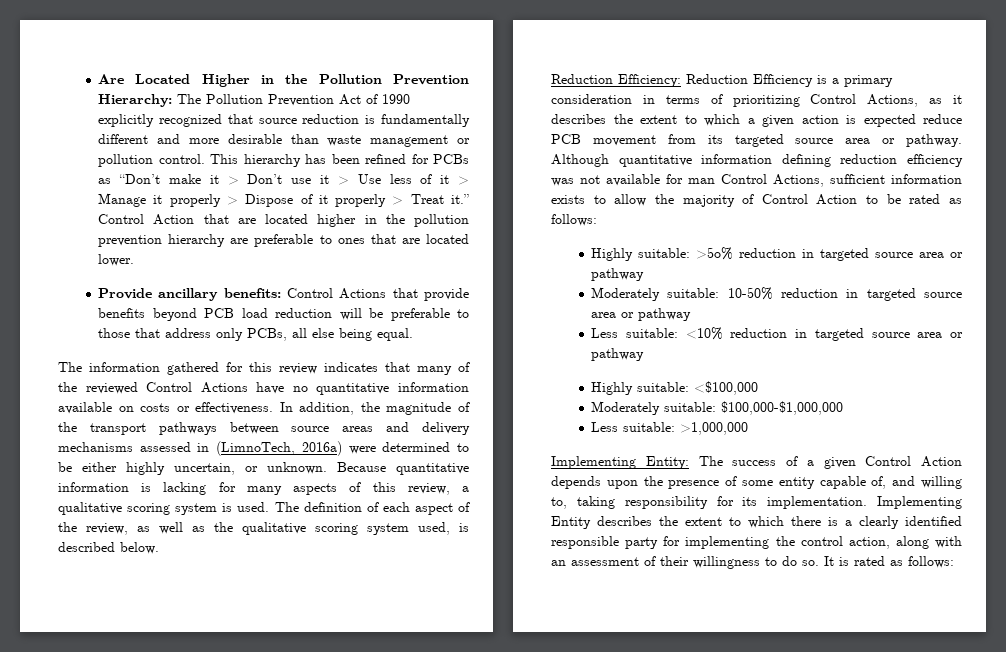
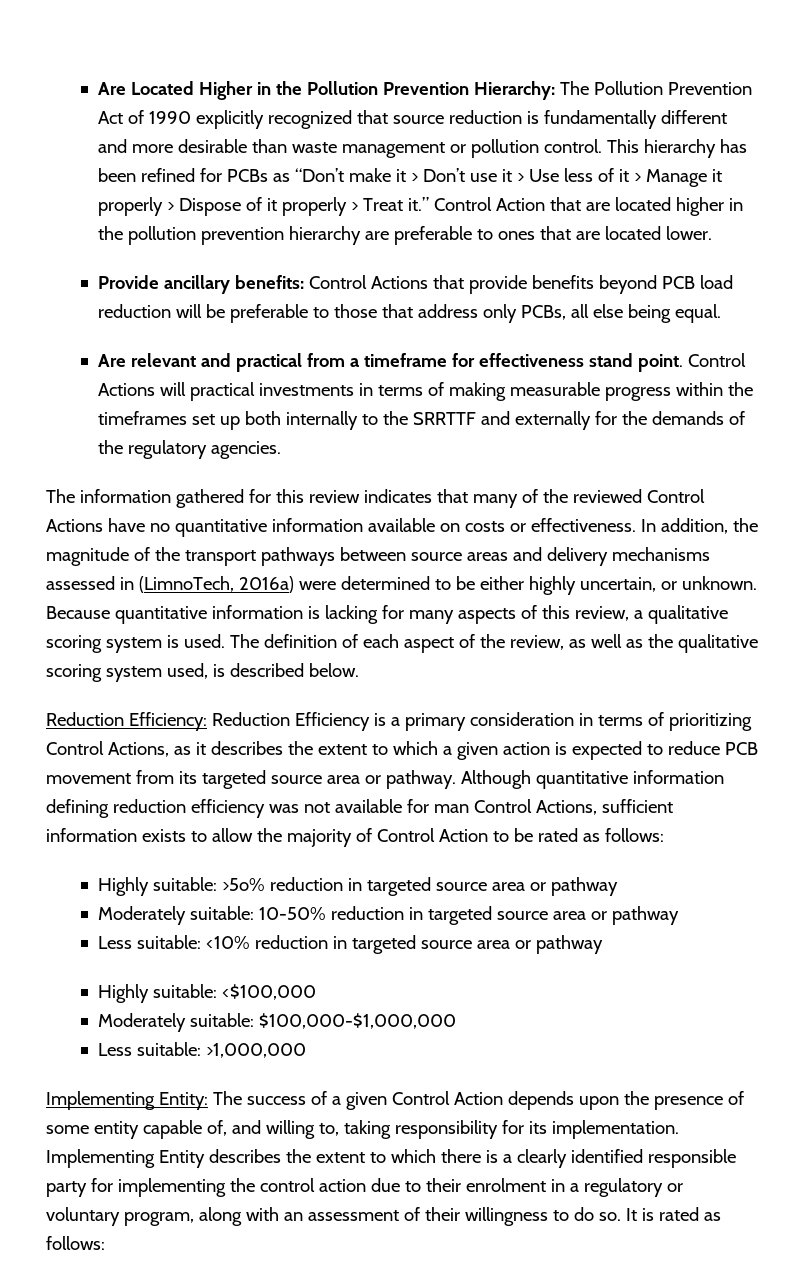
+ Are relevant and practical from a timeframe for effectiveness stand point. Control Actions will practical investments in terms of making measurable progress within the timeframes set up both internally to the SRRTTF and externally for the demands of the regulatory agencies.
- Reduction Efficiency: Reduction Efficiency is a primary consideration in terms of prioritizing Control Actions, as it describes the extent to which a given action is expected reduce PCB movement from its targeted source area or pathway.
+ Reduction Efficiency: Reduction Efficiency is a primary consideration in terms of prioritizing Control Actions, as it describes the extent to which a given action is expected to reduce PCB movement from its targeted source area or pathway.
- Implementing Entity describes the extent to which there is a clearly identified responsible party for implementing the control action, along with an assessment of their willingness to do so.
+ Implementing Entity describes the extent to which there is a clearly identified responsible party for implementing the control action due to their enrolment in a regulatory or voluntary program, along with an assessment of their willingness to do so.

